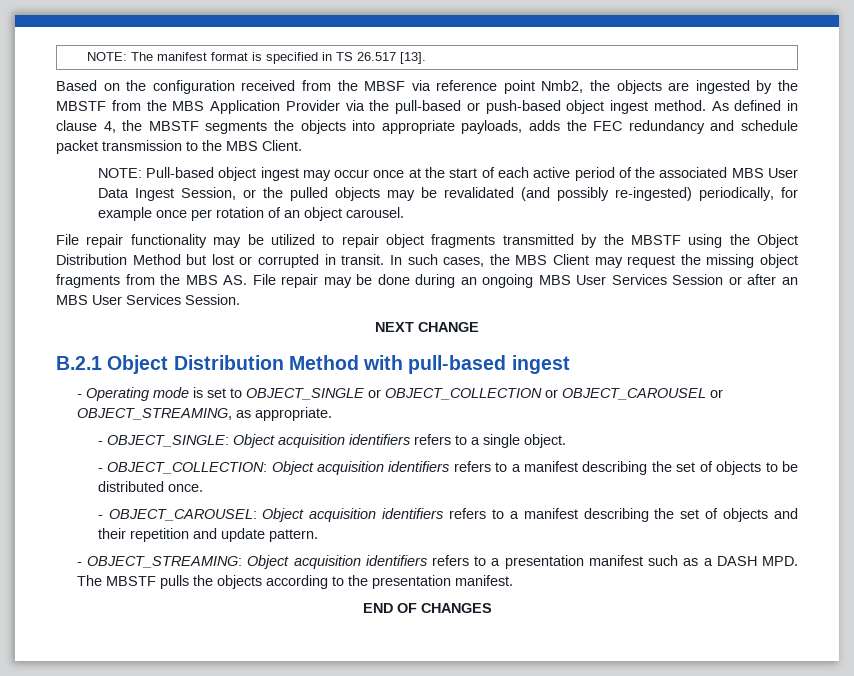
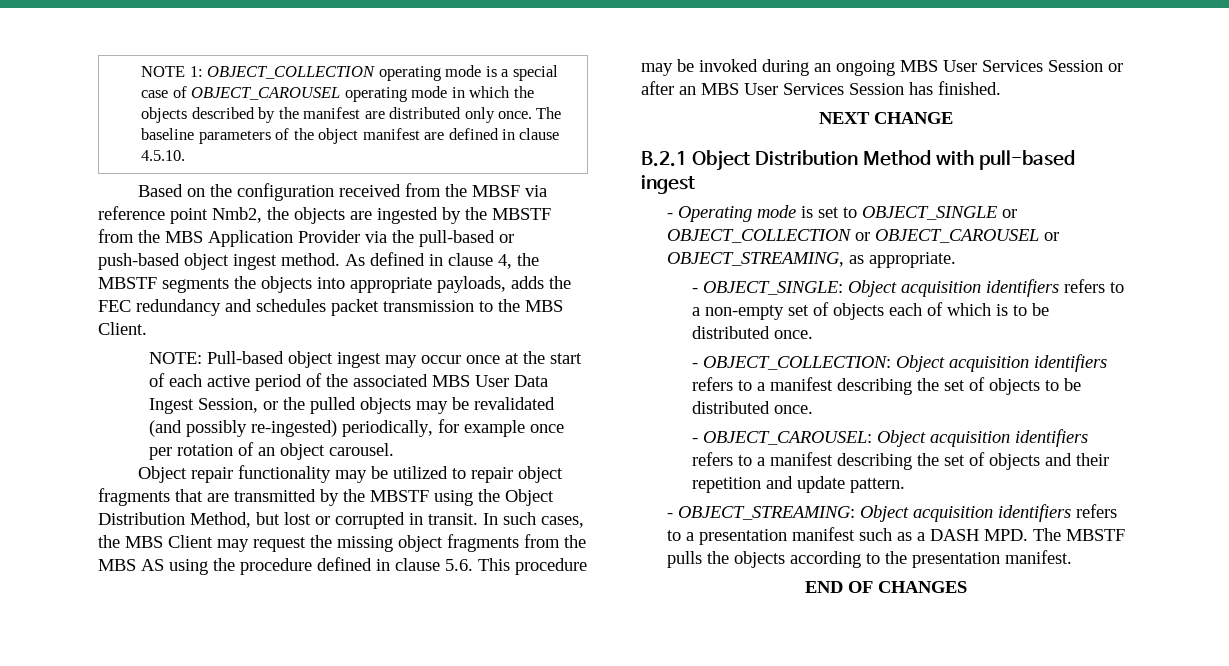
- NOTE: The manifest format is specified in TS 26.517 [13].
+ NOTE 1: OBJECT_COLLECTION operating mode is a special case of OBJECT_CAROUSEL operating mode in which the objects described by the manifest are distributed only once. The baseline parameters of the object manifest are defined in clause 4.5.10.
- As defined in clause 4, the MBSTF segments the objects into appropriate payloads, adds the FEC redundancy and schedule packet transmission to the MBS Client.
+ As defined in clause 4, the MBSTF segments the objects into appropriate payloads, adds the FEC redundancy and schedules packet transmission to the MBS Client.
- File repair functionality may be utilized to repair object fragments transmitted by the MBSTF using the Object Distribution Method but lost or corrupted in transit.
+ Object repair functionality may be utilized to repair object fragments that are transmitted by the MBSTF using the Object Distribution Method, but lost or corrupted in transit.
- In such cases, the MBS Client may request the missing object fragments from the MBS AS. File repair may be done during an ongoing MBS User Services Session or after an MBS User Services Session.
+ In such cases, the MBS Client may request the missing object fragments from the MBS AS using the procedure defined in clause 5.6. This procedure may be invoked during an ongoing MBS User Services Session or after an MBS User Services Session has finished.
- - OBJECT_SINGLE: Object acquisition identifiers refers to a single object.
+ - OBJECT_SINGLE: Object acquisition identifiers refers to a non-empty set of objects each of which is to be distributed once.

